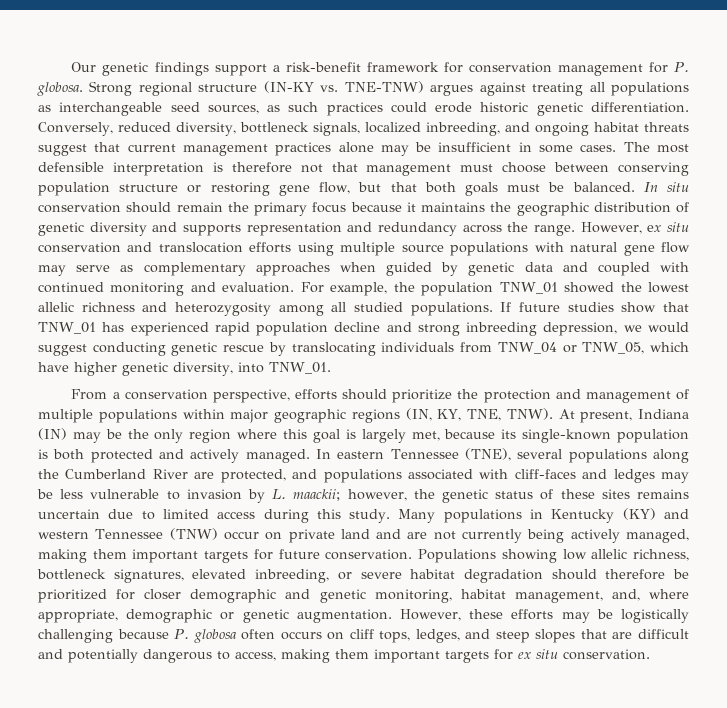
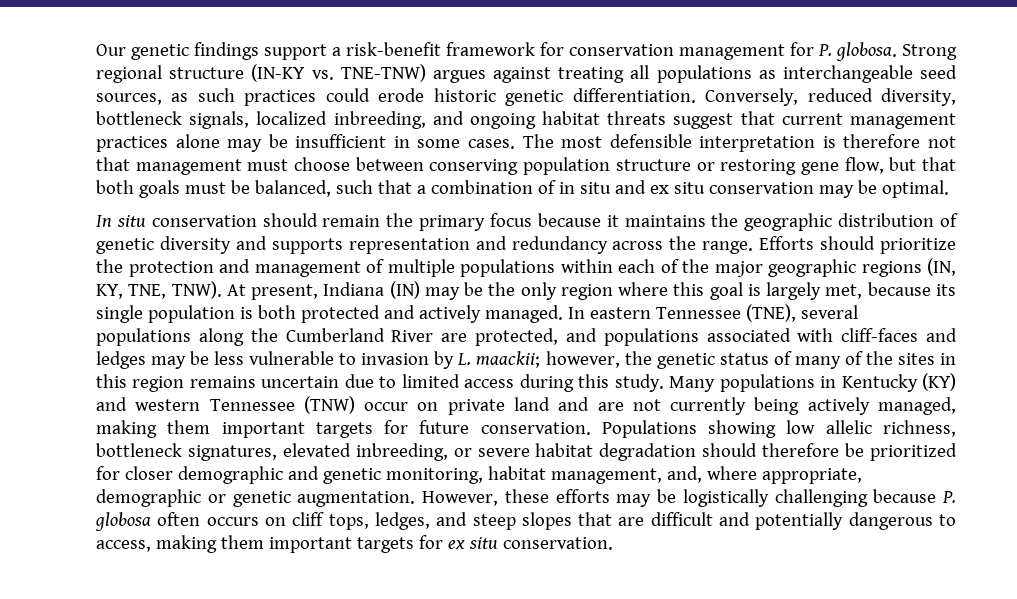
- The most defensible interpretation is therefore not that management must choose between conserving population structure or restoring gene flow, but that both goals must be balanced. In situ conservation should remain the primary focus because it maintains the geographic distribution of genetic diversity and supports representation and redundancy across the range.
+ The most defensible interpretation is therefore not that management must choose between conserving population structure or restoring gene flow, but that both goals must be balanced, such that a combination of in situ and ex situ conservation may be optimal.
+ In situ conservation should remain the primary focus because it maintains the geographic distribution of genetic diversity and supports representation and redundancy across the range.
- However, ex situ conservation and translocation efforts using multiple source populations with natural gene flow may serve as complementary approaches when guided by genetic data and coupled with continued monitoring and evaluation. For example, the population TNW_01 showed the lowest allelic richness and heterozygosity among all studied populations. If future studies show that TNW_01 has experienced rapid population decline and strong inbreeding depression, we would suggest conducting genetic rescue by translocating individuals from TNW_04 or TNW_05, which have higher genetic diversity, into TNW_01.
- From a conservation perspective, efforts should prioritize the protection and management of multiple populations within major geographic regions (IN, KY, TNE, TNW).
+ Efforts should prioritize the protection and management of multiple populations within each of the major geographic regions (IN, KY, TNE, TNW).
- At present, Indiana (IN) may be the only region where this goal is largely met, because its single-known population is both protected and actively managed.
+ At present, Indiana (IN) may be the only region where this goal is largely met, because its single population is both protected and actively managed.
- In eastern Tennessee (TNE), several populations along the Cumberland River are protected, and populations associated with cliff-faces and ledges may be less vulnerable to invasion by L. maackii; however, the genetic status of these sites remains uncertain due to limited access during this study.
+ In eastern Tennessee (TNE), several populations along the Cumberland River are protected, and populations associated with cliff-faces and ledges may be less vulnerable to invasion by L. maackii; however, the genetic status of many of the sites in this region remains uncertain due to limited access during this study.

